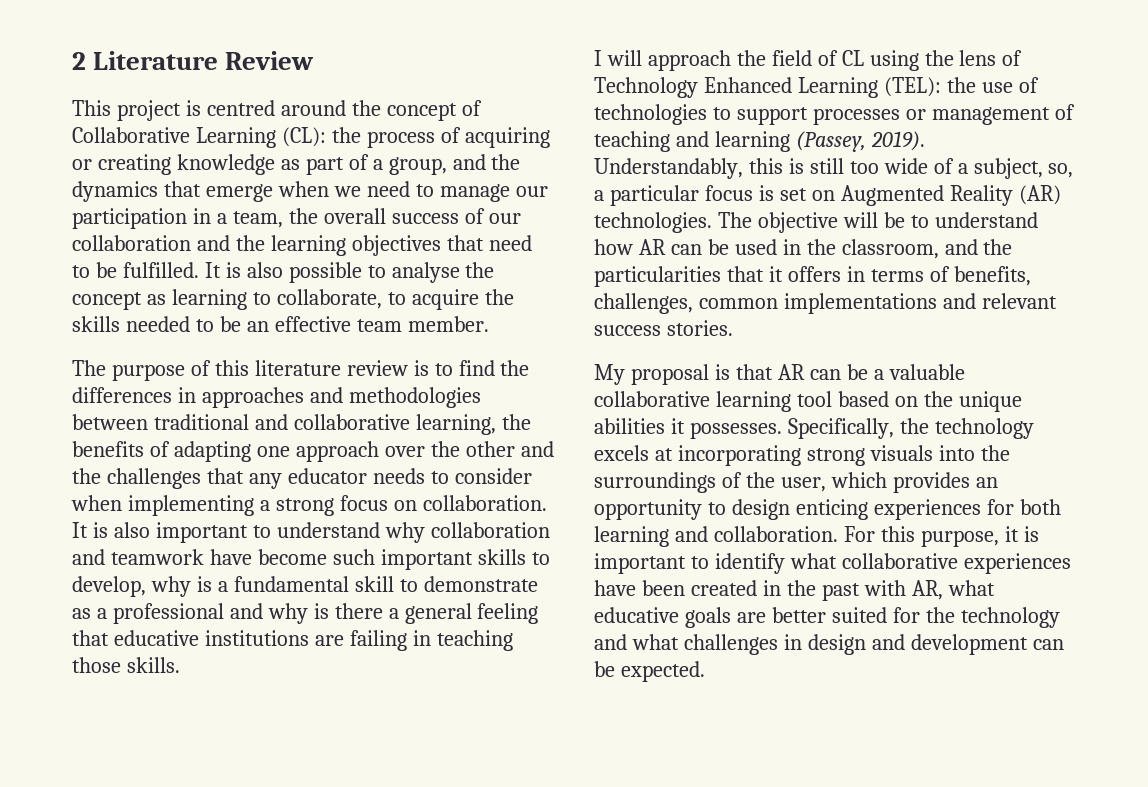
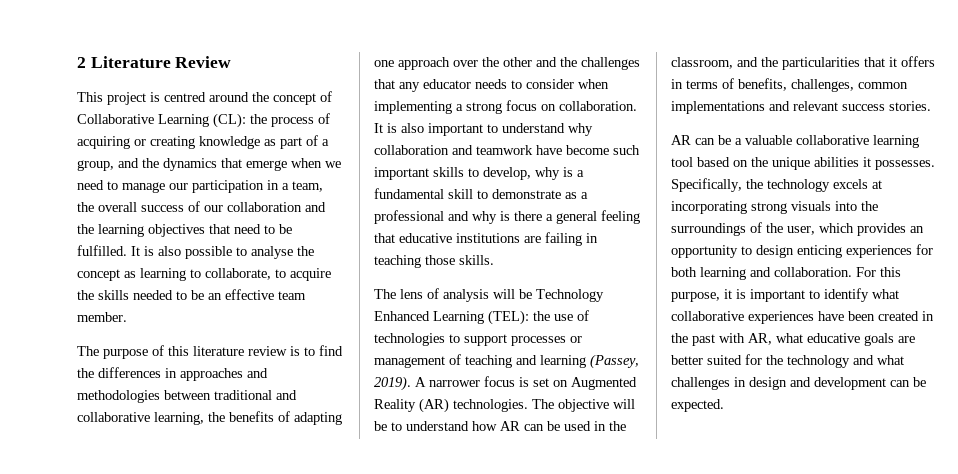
- I will approach the field of CL using the lens of Technology Enhanced Learning (TEL): the use of technologies to support processes or management of teaching and learning (Passey, 2019).
+ The lens of analysis will be Technology Enhanced Learning (TEL): the use of technologies to support processes or management of teaching and learning (Passey, 2019).
- Understandably, this is still too wide of a subject, so, a particular focus is set on Augmented Reality (AR) technologies.
+ A narrower focus is set on Augmented Reality (AR) technologies.
- My proposal is that AR can be a valuable collaborative learning tool based on the unique abilities it possesses.
+ AR can be a valuable collaborative learning tool based on the unique abilities it possesses.

